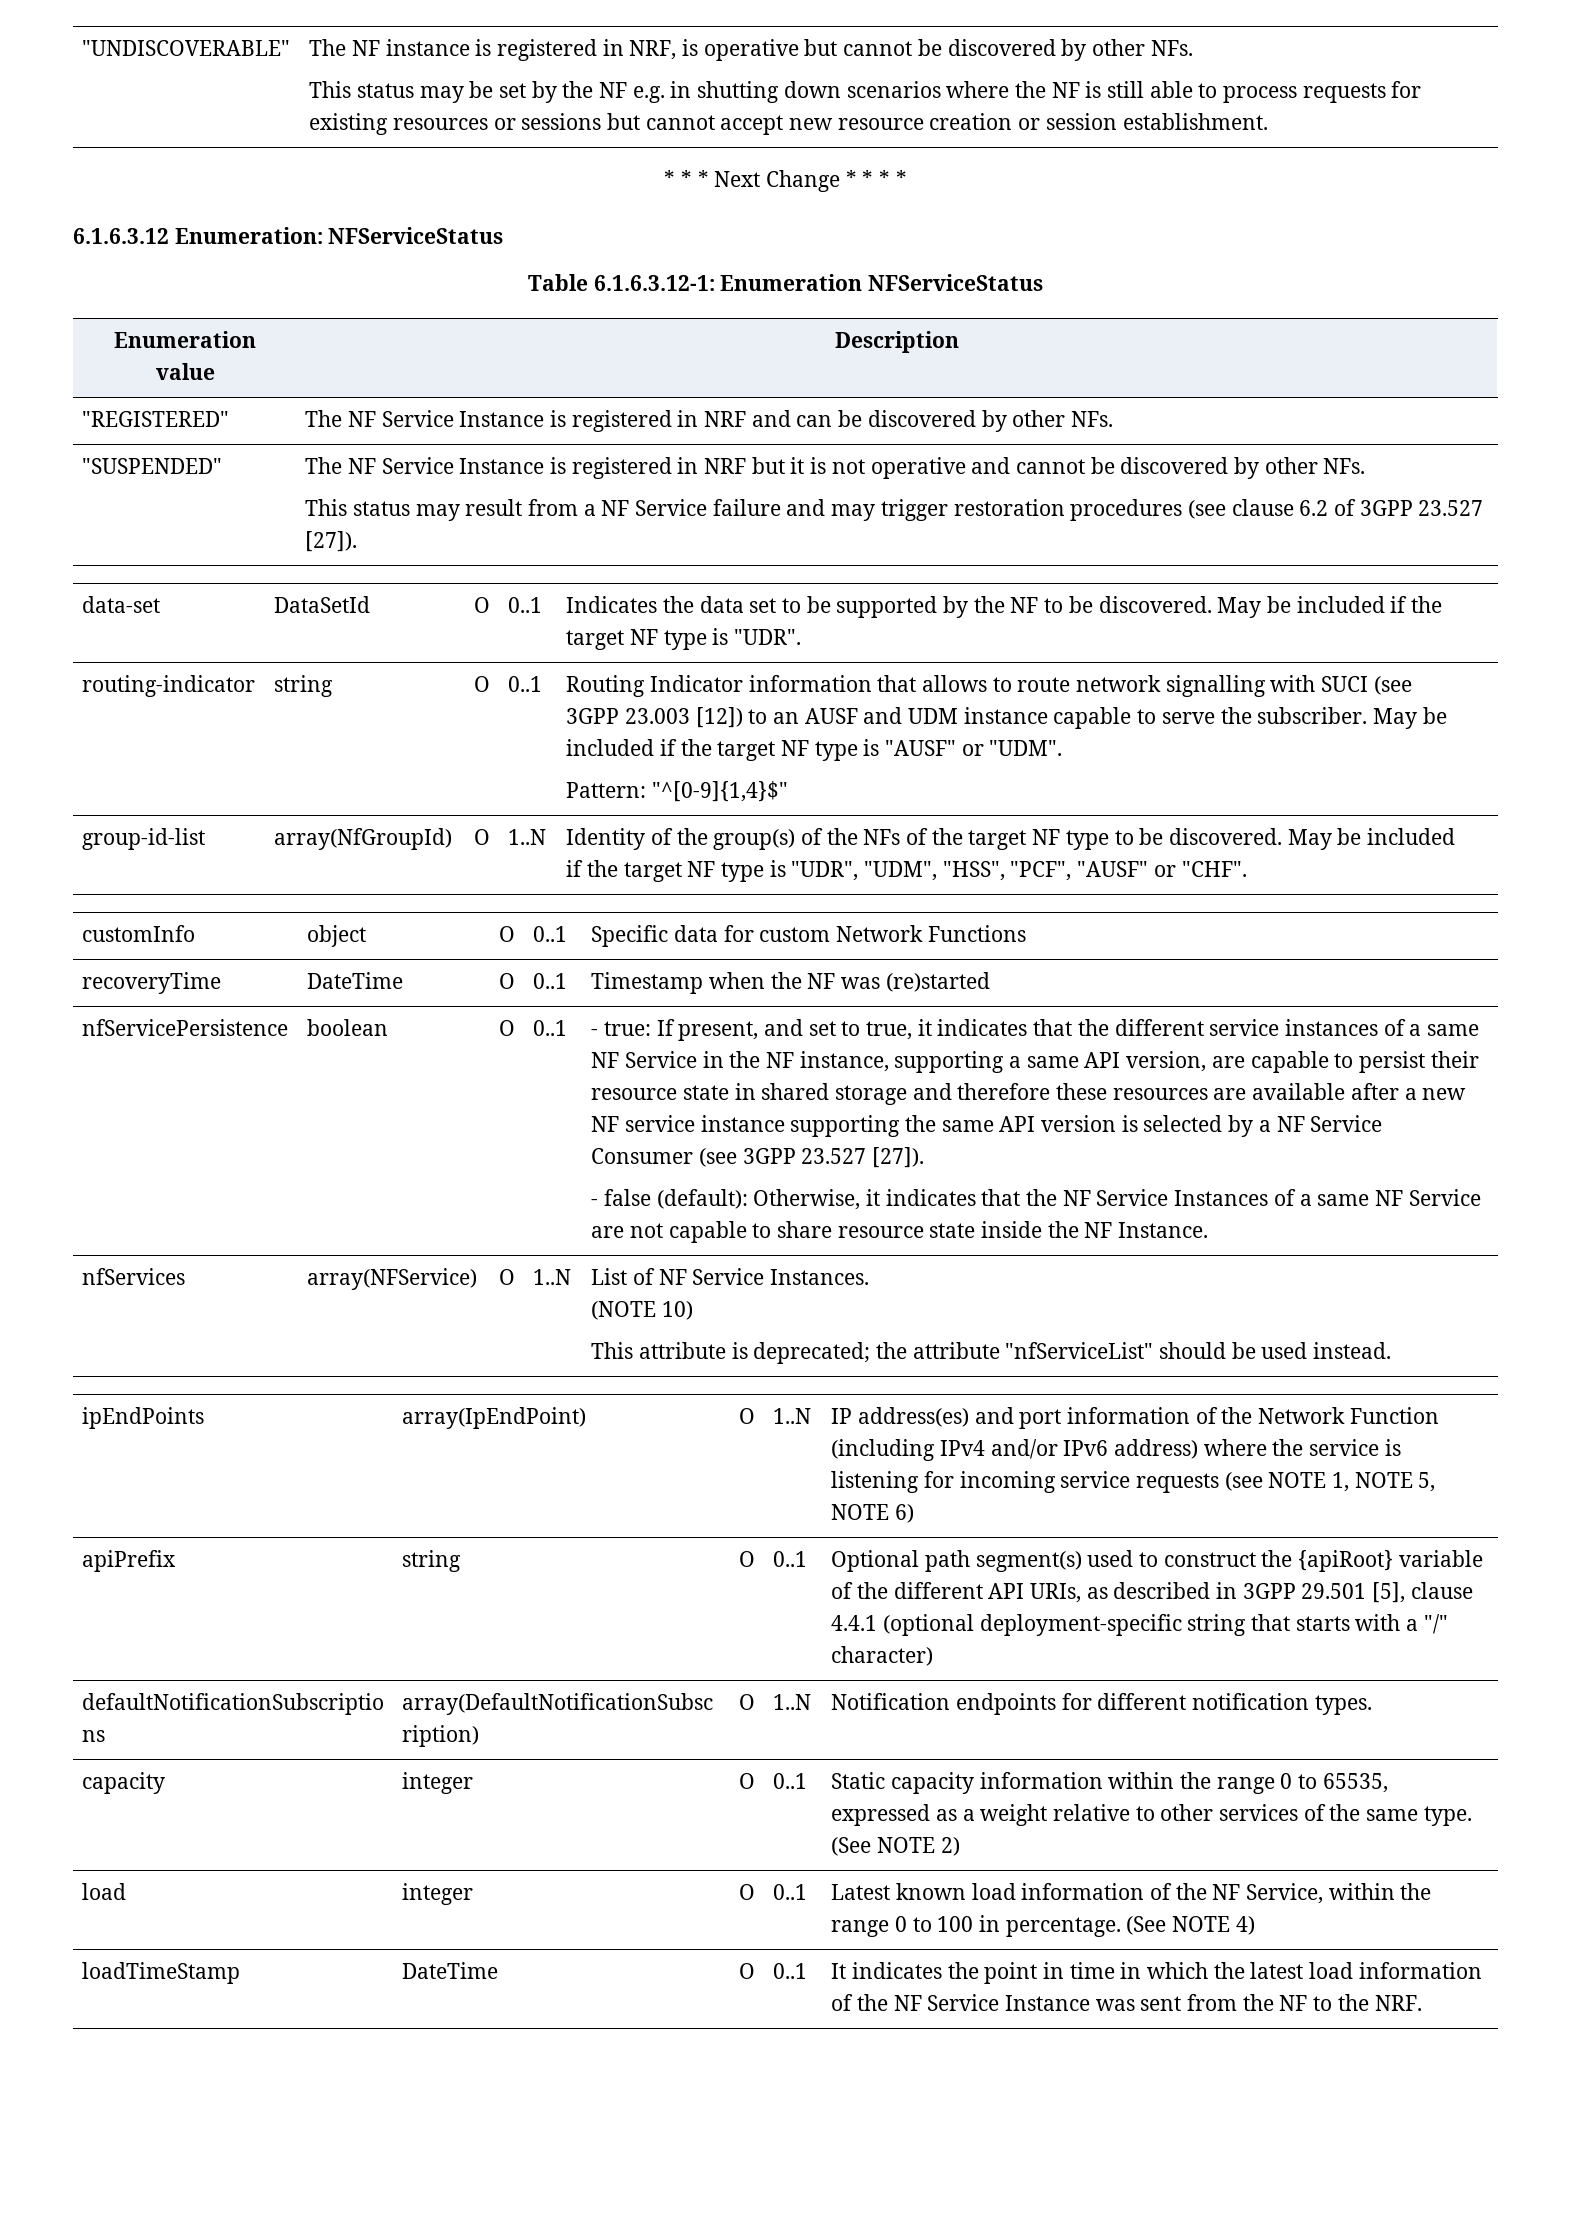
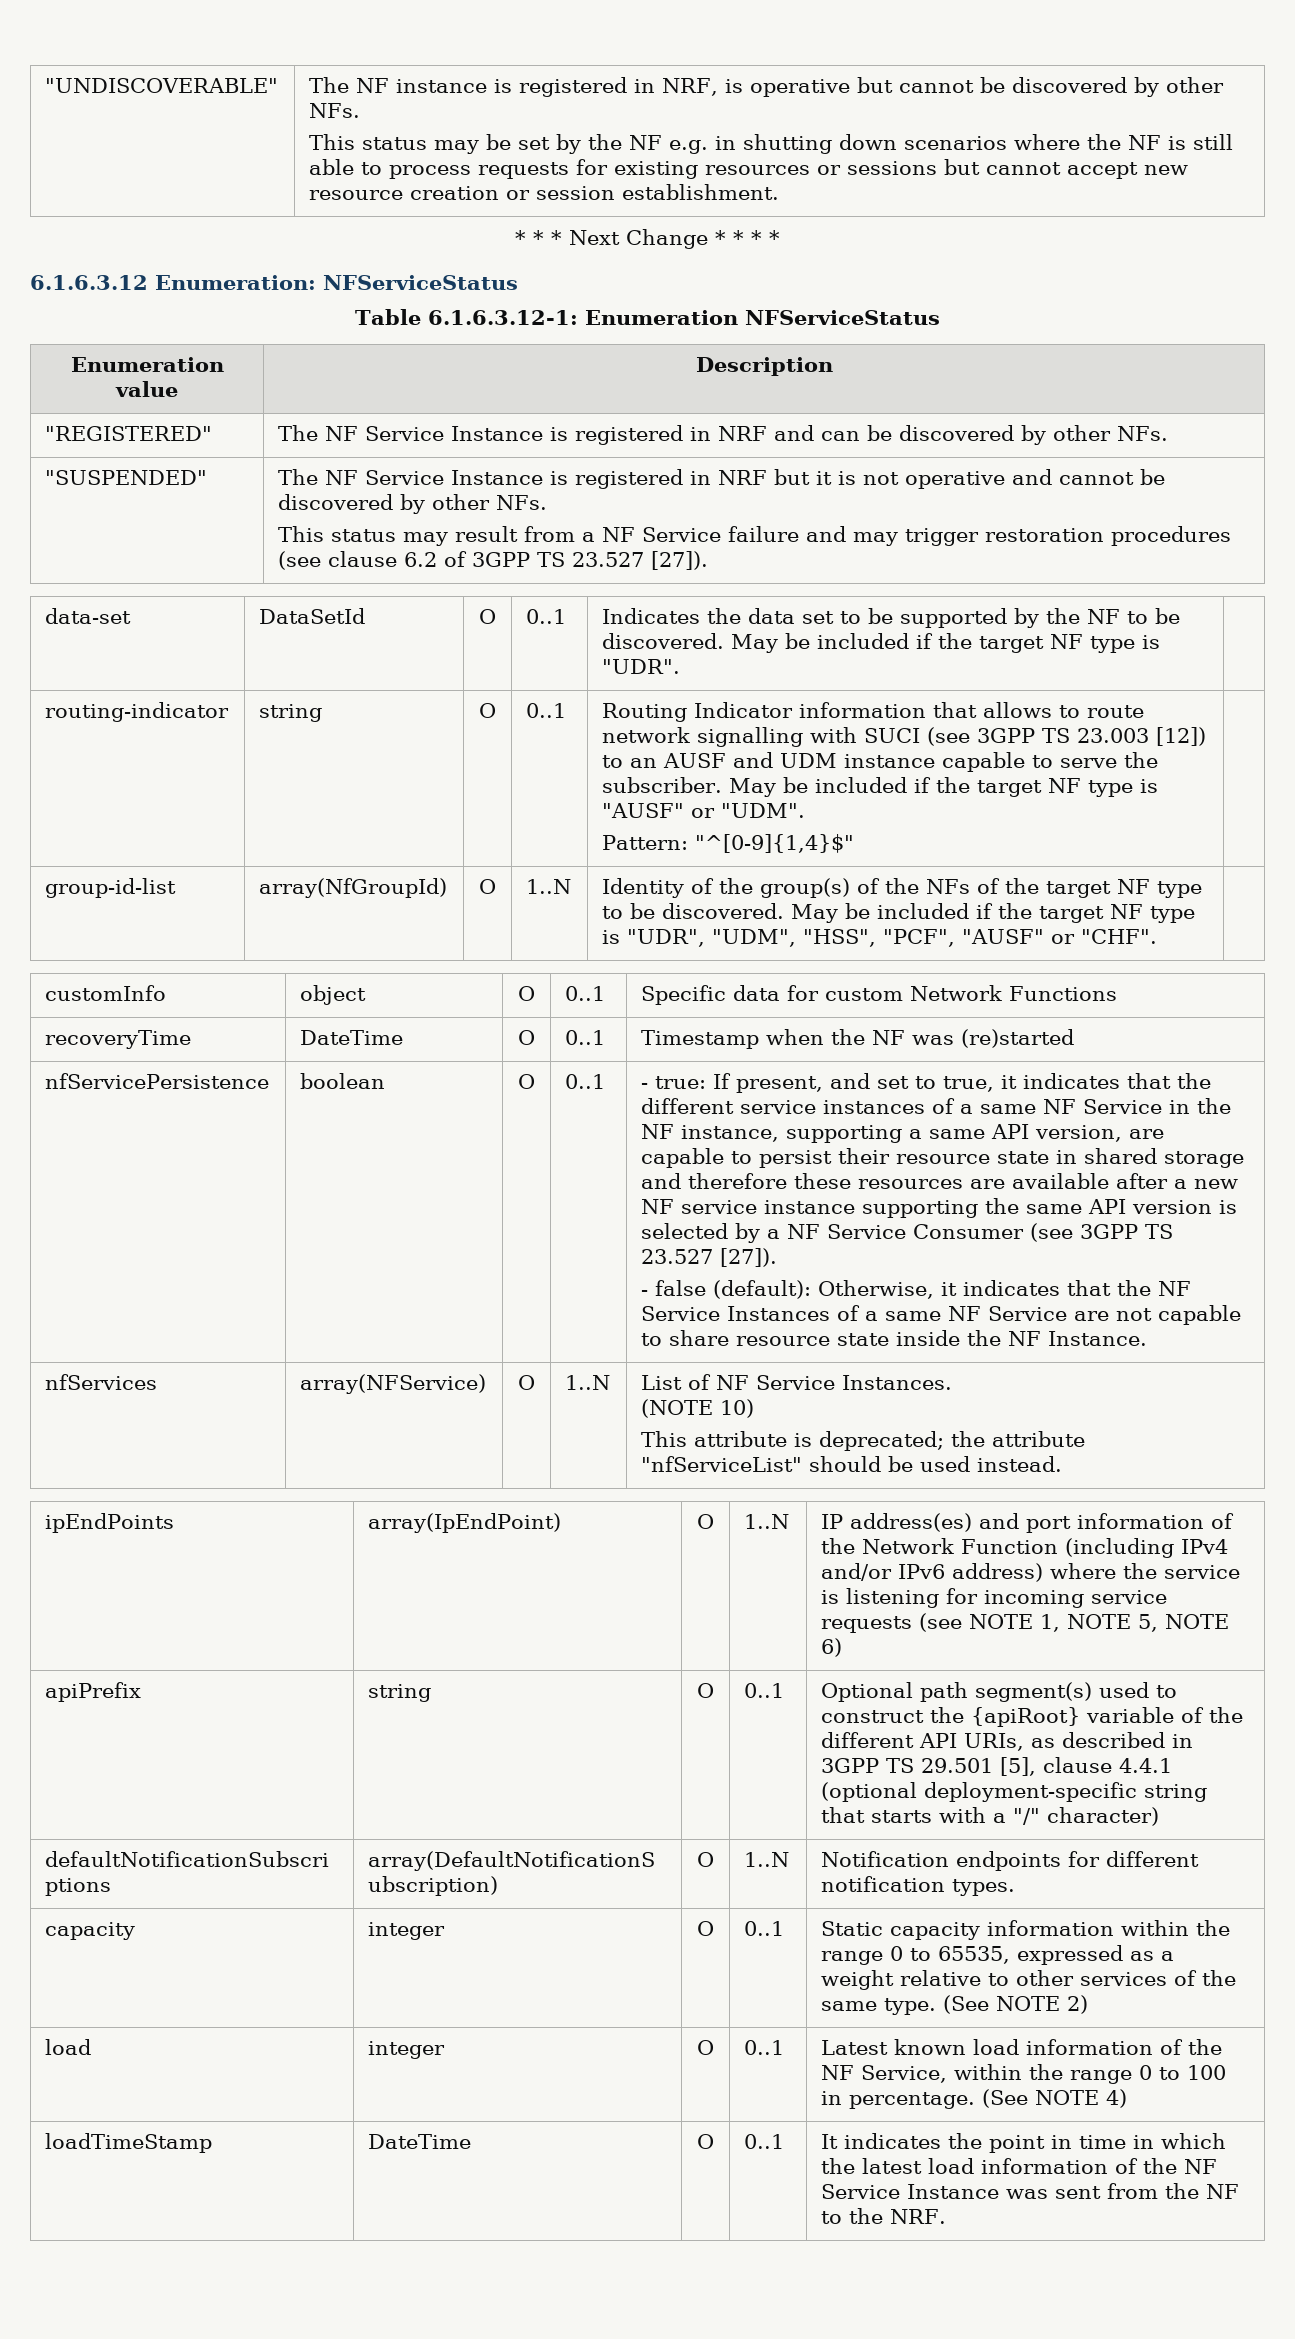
- This status may result from a NF Service failure and may trigger restoration procedures (see clause 6.2 of 3GPP 23.527 [27]).
+ This status may result from a NF Service failure and may trigger restoration procedures (see clause 6.2 of 3GPP TS 23.527 [27]).
- Routing Indicator information that allows to route network signalling with SUCI (see 3GPP 23.003 [12]) to an AUSF and UDM instance capable to serve the subscriber.
+ Routing Indicator information that allows to route network signalling with SUCI (see 3GPP TS 23.003 [12]) to an AUSF and UDM instance capable to serve the subscriber.
- If present, and set to true, it indicates that the different service instances of a same NF Service in the NF instance, supporting a same API version, are capable to persist their resource state in shared storage and therefore these resources are available after a new NF service instance supporting the same API version is selected by a NF Service Consumer (see 3GPP 23.527 [27]).
+ If present, and set to true, it indicates that the different service instances of a same NF Service in the NF instance, supporting a same API version, are capable to persist their resource state in shared storage and therefore these resources are available after a new NF service instance supporting the same API version is selected by a NF Service Consumer (see 3GPP TS 23.527 [27]).
- apiPrefix | string | O | 0..1 | Optional path segment(s) used to construct the {apiRoot} variable of the different API URIs, as described in 3GPP 29.501 [5], clause 4.4.1 (optional deployment-specific string that starts with a "/" character)
+ apiPrefix | string | O | 0..1 | Optional path segment(s) used to construct the {apiRoot} variable of the different API URIs, as described in 3GPP TS 29.501 [5], clause 4.4.1 (optional deployment-specific string that starts with a "/" character)

